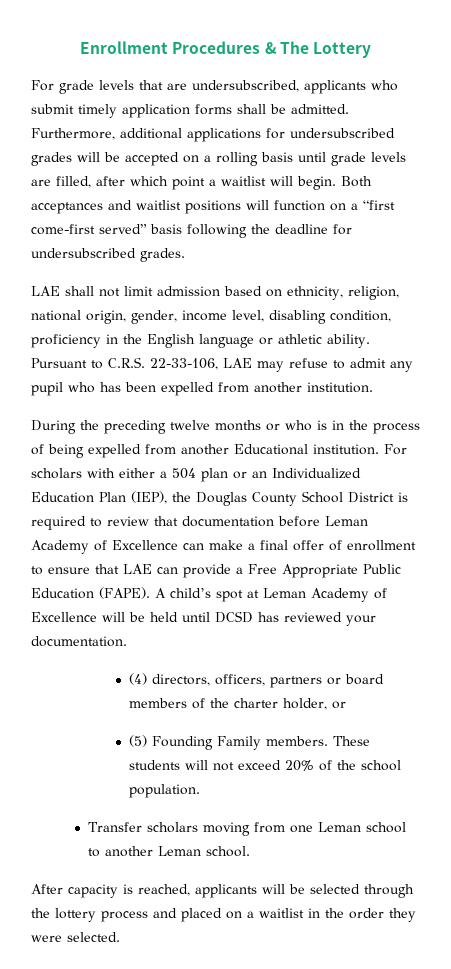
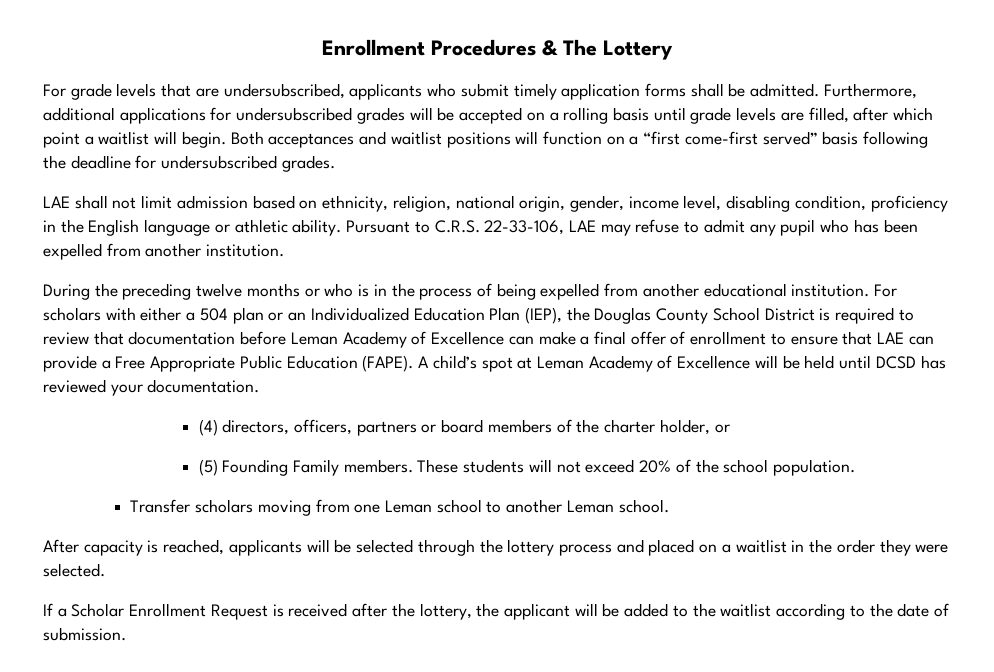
- During the preceding twelve months or who is in the process of being expelled from another Educational institution.
+ During the preceding twelve months or who is in the process of being expelled from another educational institution.
+ If a Scholar Enrollment Request is received after the lottery, the applicant will be added to the waitlist according to the date of submission.

